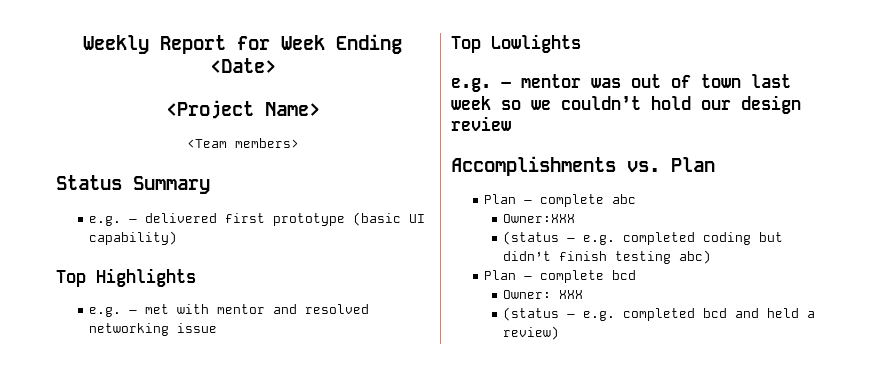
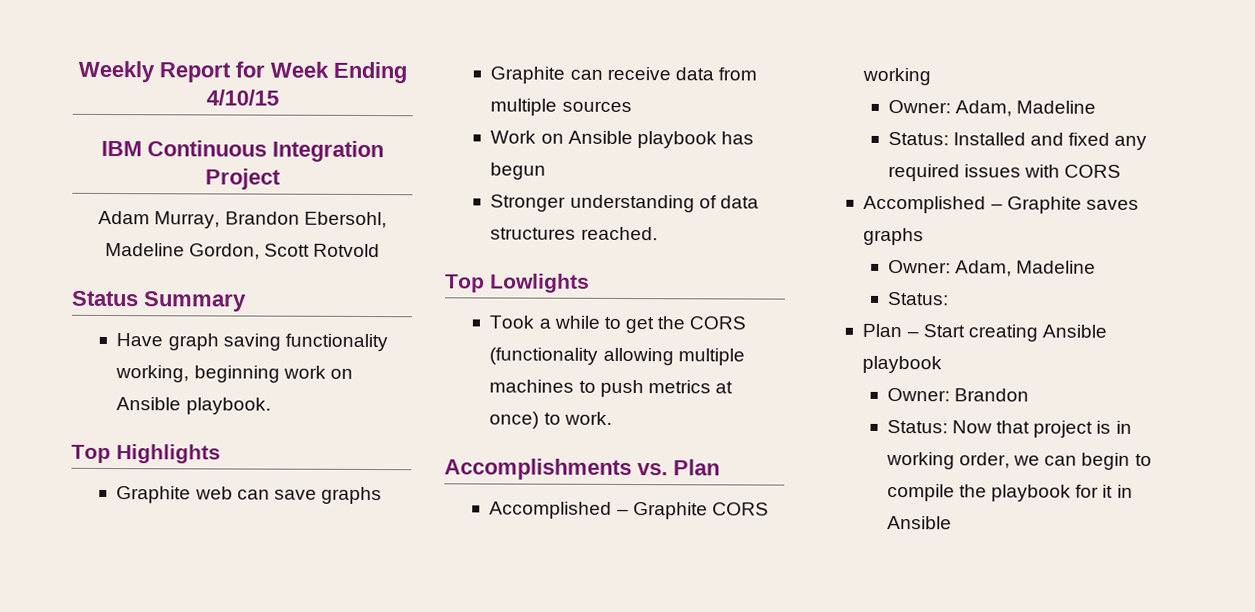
- Weekly Report for Week Ending <Date>
- <Project Name>
- <Team members>
+ Weekly Report for Week Ending 4/10/15
+ IBM Continuous Integration Project
+ Adam Murray, Brandon Ebersohl, Madeline Gordon, Scott Rotvold
  Status Summary
- e.g. – delivered first prototype (basic UI capability)
+ Have graph saving functionality working, beginning work on Ansible playbook.
  Top Highlights
- e.g. – met with mentor and resolved networking issue
+ Graphite web can save graphs
+ Graphite can receive data from multiple sources
+ Work on Ansible playbook has begun
+ Stronger understanding of data structures reached.
  Top Lowlights
- e.g. – mentor was out of town last week so we couldn’t hold our design review
+ Took a while to get the CORS (functionality allowing multiple machines to push metrics at once) to work.
  Accomplishments vs. Plan
- Plan – complete abc
- Owner:XXX
- (status – e.g. completed coding but didn’t finish testing abc)
- Plan – complete bcd
- Owner: XXX
- (status – e.g. completed bcd and held a review)
+ Accomplished – Graphite CORS working
+ Owner: Adam, Madeline
+ Status: Installed and fixed any required issues with CORS
+ Accomplished – Graphite saves graphs
+ Owner: Adam, Madeline
+ Status:
+ Plan – Start creating Ansible playbook
+ Owner: Brandon
+ Status: Now that project is in working order, we can begin to compile the playbook for it in Ansible

